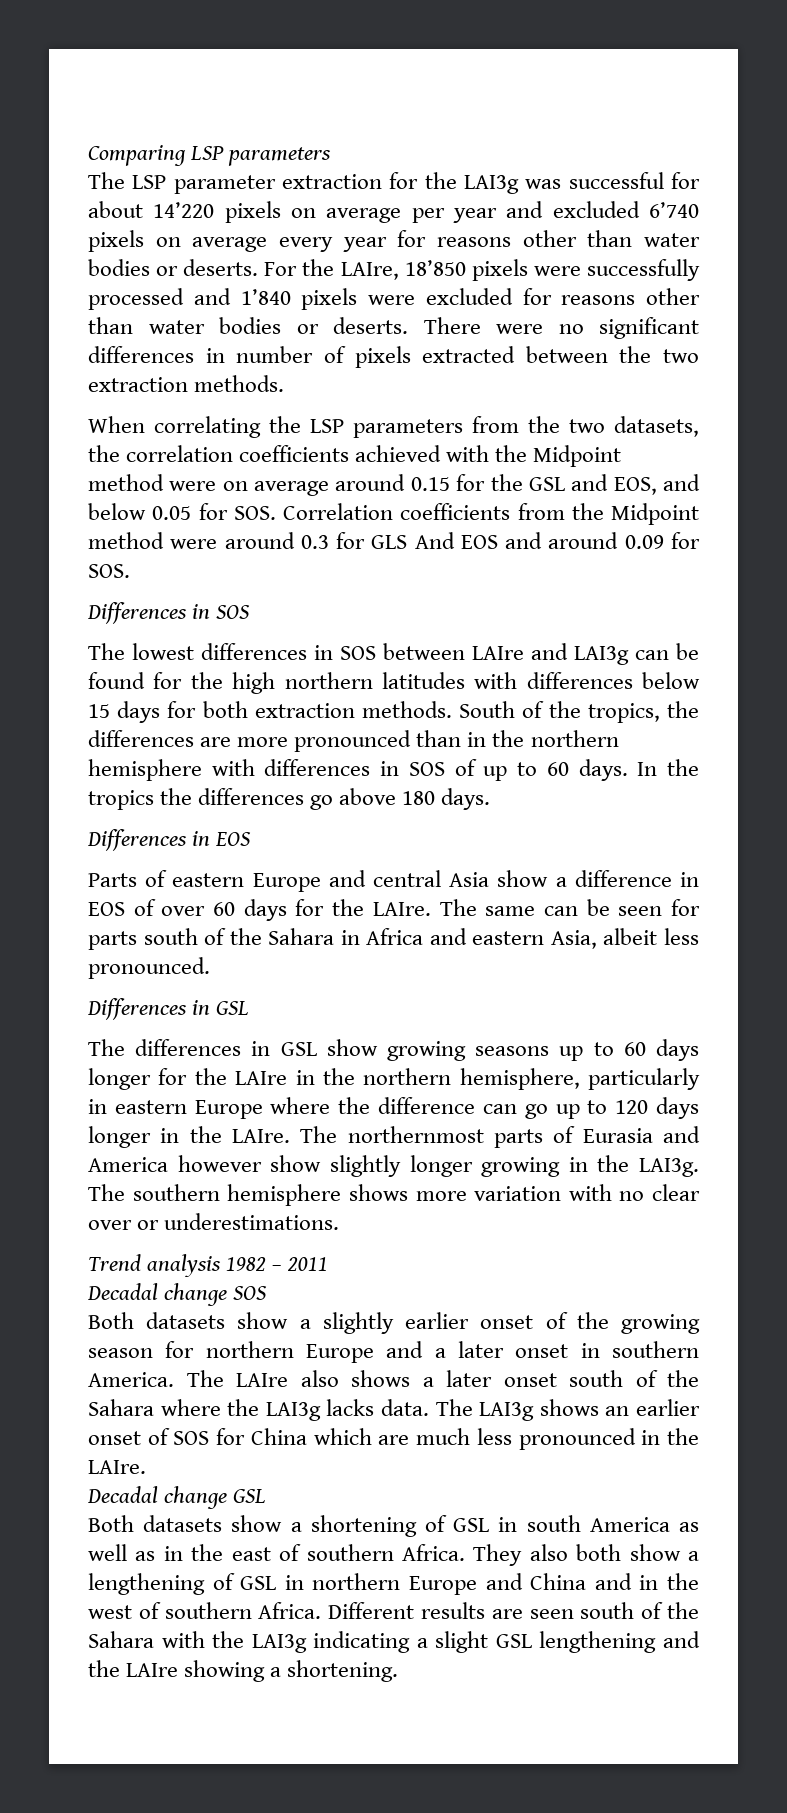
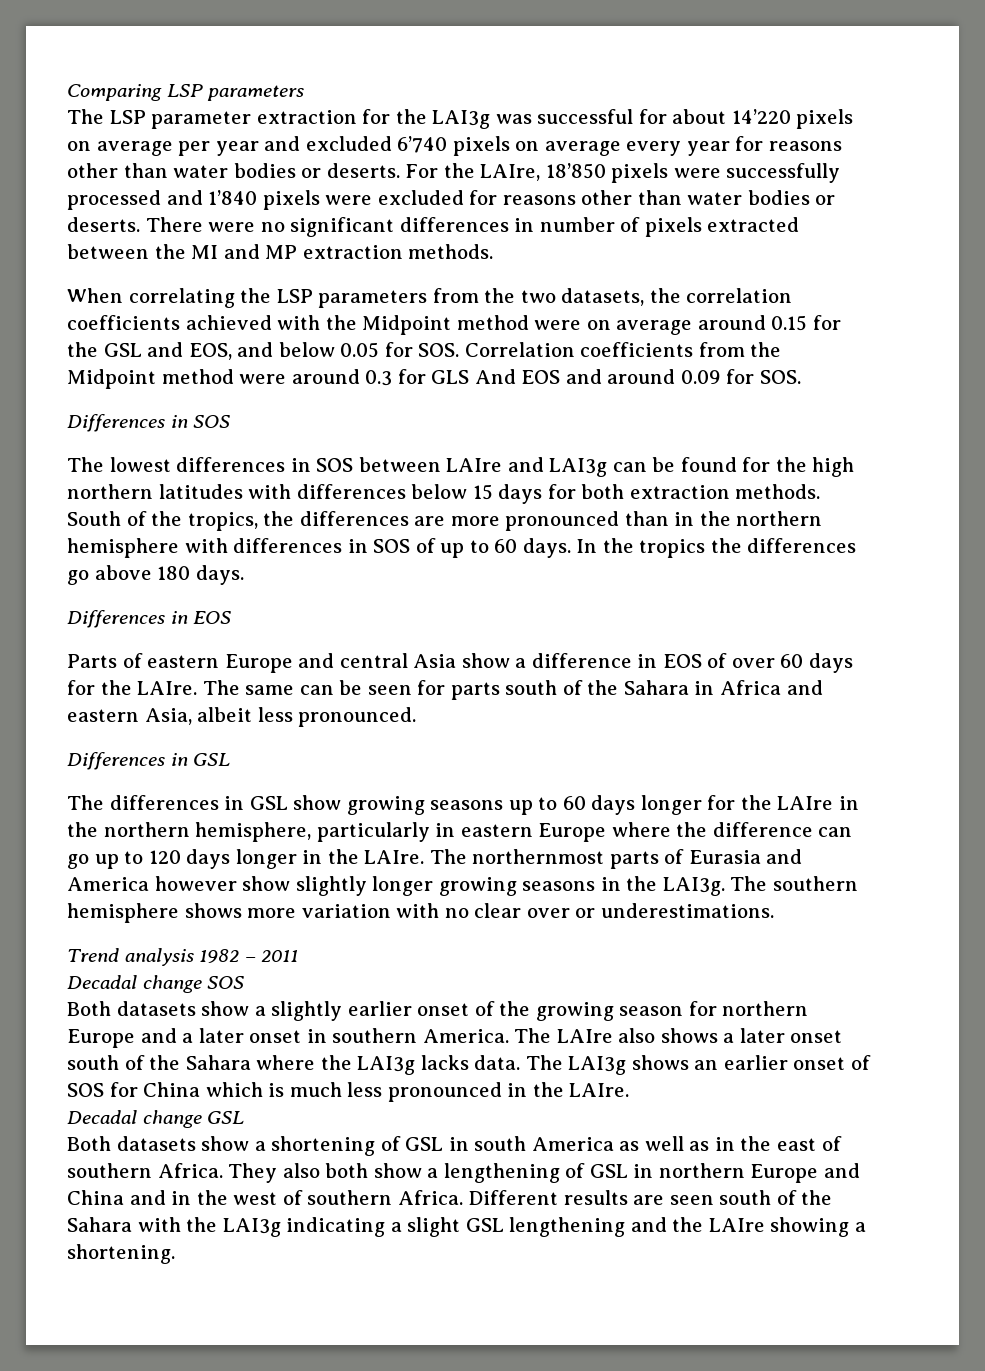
- There were no significant differences in number of pixels extracted between the two extraction methods.
+ There were no significant differences in number of pixels extracted between the MI and MP extraction methods.
- The northernmost parts of Eurasia and America however show slightly longer growing in the LAI3g.
+ The northernmost parts of Eurasia and America however show slightly longer growing seasons in the LAI3g.
- The LAI3g shows an earlier onset of SOS for China which are much less pronounced in the LAIre.
+ The LAI3g shows an earlier onset of SOS for China which is much less pronounced in the LAIre.

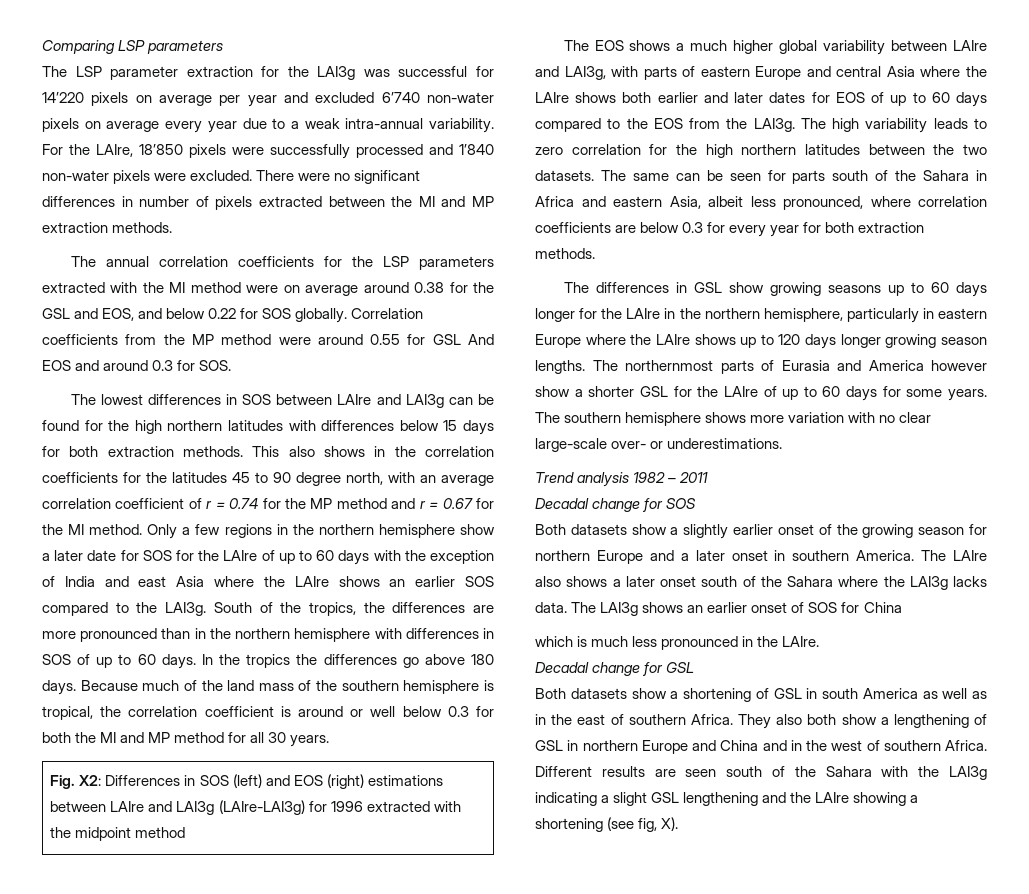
- The LSP parameter extraction for the LAI3g was successful for about 14’220 pixels on average per year and excluded 6’740 pixels on average every year for reasons other than water bodies or deserts.
+ The LSP parameter extraction for the LAI3g was successful for 14’220 pixels on average per year and excluded 6’740 non-water pixels on average every year due to a weak intra-annual variability.
- For the LAIre, 18’850 pixels were successfully processed and 1’840 pixels were excluded for reasons other than water bodies or deserts.
+ For the LAIre, 18’850 pixels were successfully processed and 1’840 non-water pixels were excluded.
- When correlating the LSP parameters from the two datasets, the correlation coefficients achieved with the Midpoint method were on average around 0.15 for the GSL and EOS, and below 0.05 for SOS. Correlation coefficients from the Midpoint method were around 0.3 for GLS And EOS and around 0.09 for SOS.
- Differences in SOS
+ The annual correlation coefficients for the LSP parameters extracted with the MI method were on average around 0.38 for the GSL and EOS, and below 0.22 for SOS globally. Correlation coefficients from the MP method were around 0.55 for GSL And EOS and around 0.3 for SOS.
+ This also shows in the correlation coefficients for the latitudes 45 to 90 degree north, with an average correlation coefficient of r = 0.74 for the MP method and r = 0.67 for the MI method. Only a few regions in the northern hemisphere show a later date for SOS for the LAIre of up to 60 days with the exception of India and east Asia where the LAIre shows an earlier SOS compared to the LAI3g.
- In the tropics the differences go above 180 days.
- Differences in EOS
- Parts of eastern Europe and central Asia show a difference in EOS of over 60 days for the LAIre.
+ In the tropics the differences go above 180 days. Because much of the land mass of the southern hemisphere is tropical, the correlation coefficient is around or well below 0.3 for both the MI and MP method for all 30 years.
+ Fig. X2: Differences in SOS (left) and EOS (right) estimations between LAIre and LAI3g (LAIre-LAI3g) for 1996 extracted with the midpoint method
+ The EOS shows a much higher global variability between LAIre and LAI3g, with parts of eastern Europe and central Asia where the LAIre shows both earlier and later dates for EOS of up to 60 days compared to the EOS from the LAI3g. The high variability leads to zero correlation for the high northern latitudes between the two datasets.
- The same can be seen for parts south of the Sahara in Africa and eastern Asia, albeit less pronounced.
- Differences in GSL
+ The same can be seen for parts south of the Sahara in Africa and eastern Asia, albeit less pronounced, where correlation coefficients are below 0.3 for every year for both extraction methods.
- The differences in GSL show growing seasons up to 60 days longer for the LAIre in the northern hemisphere, particularly in eastern Europe where the difference can go up to 120 days longer in the LAIre.
+ The differences in GSL show growing seasons up to 60 days longer for the LAIre in the northern hemisphere, particularly in eastern Europe where the LAIre shows up to 120 days longer growing season lengths.
- The northernmost parts of Eurasia and America however show slightly longer growing seasons in the LAI3g.
+ The northernmost parts of Eurasia and America however show a shorter GSL for the LAIre of up to 60 days for some years.
- The southern hemisphere shows more variation with no clear over or underestimations.
+ The southern hemisphere shows more variation with no clear large-scale over- or underestimations.
- Decadal change SOS
+ Decadal change for SOS
- The LAI3g shows an earlier onset of SOS for China which is much less pronounced in the LAIre.
+ The LAI3g shows an earlier onset of SOS for China
+ which is much less pronounced in the LAIre.
- Decadal change GSL
+ Decadal change for GSL
- Different results are seen south of the Sahara with the LAI3g indicating a slight GSL lengthening and the LAIre showing a shortening.
+ Different results are seen south of the Sahara with the LAI3g indicating a slight GSL lengthening and the LAIre showing a shortening (see fig, X).

